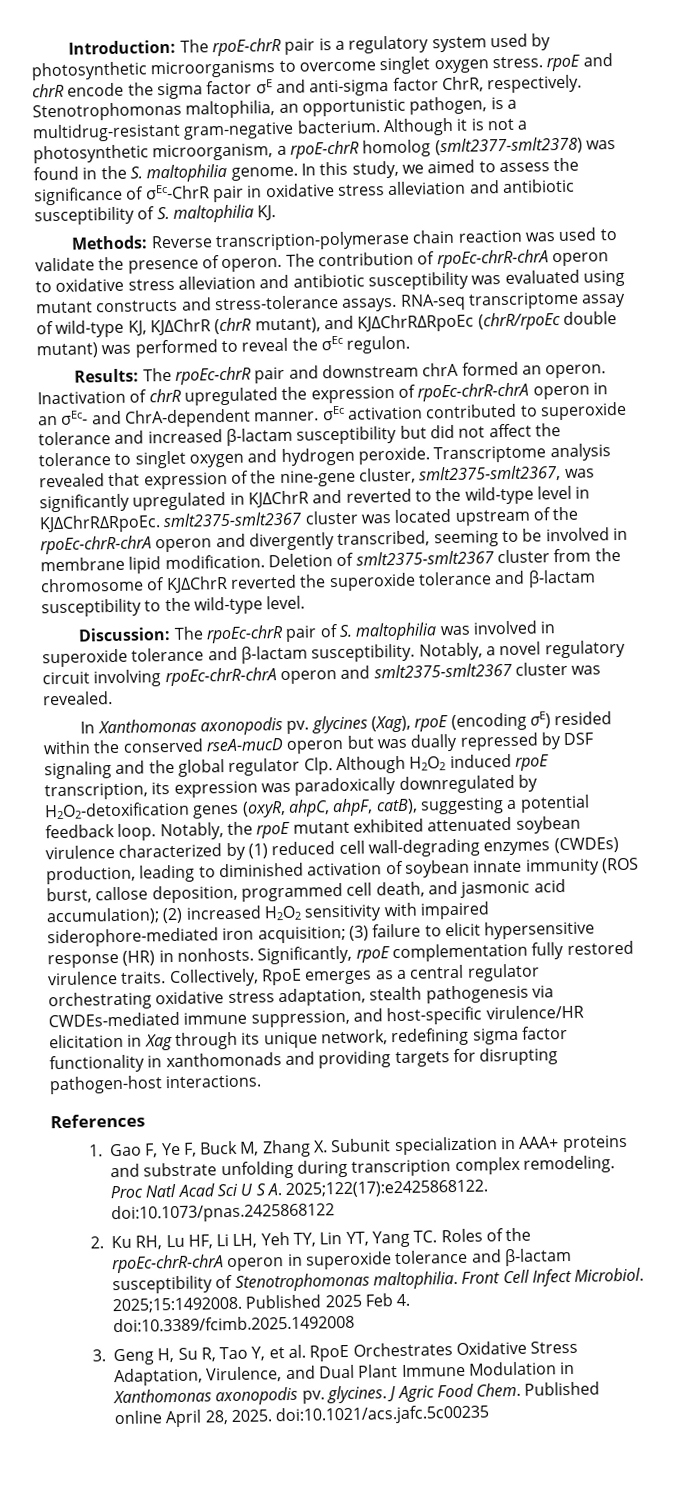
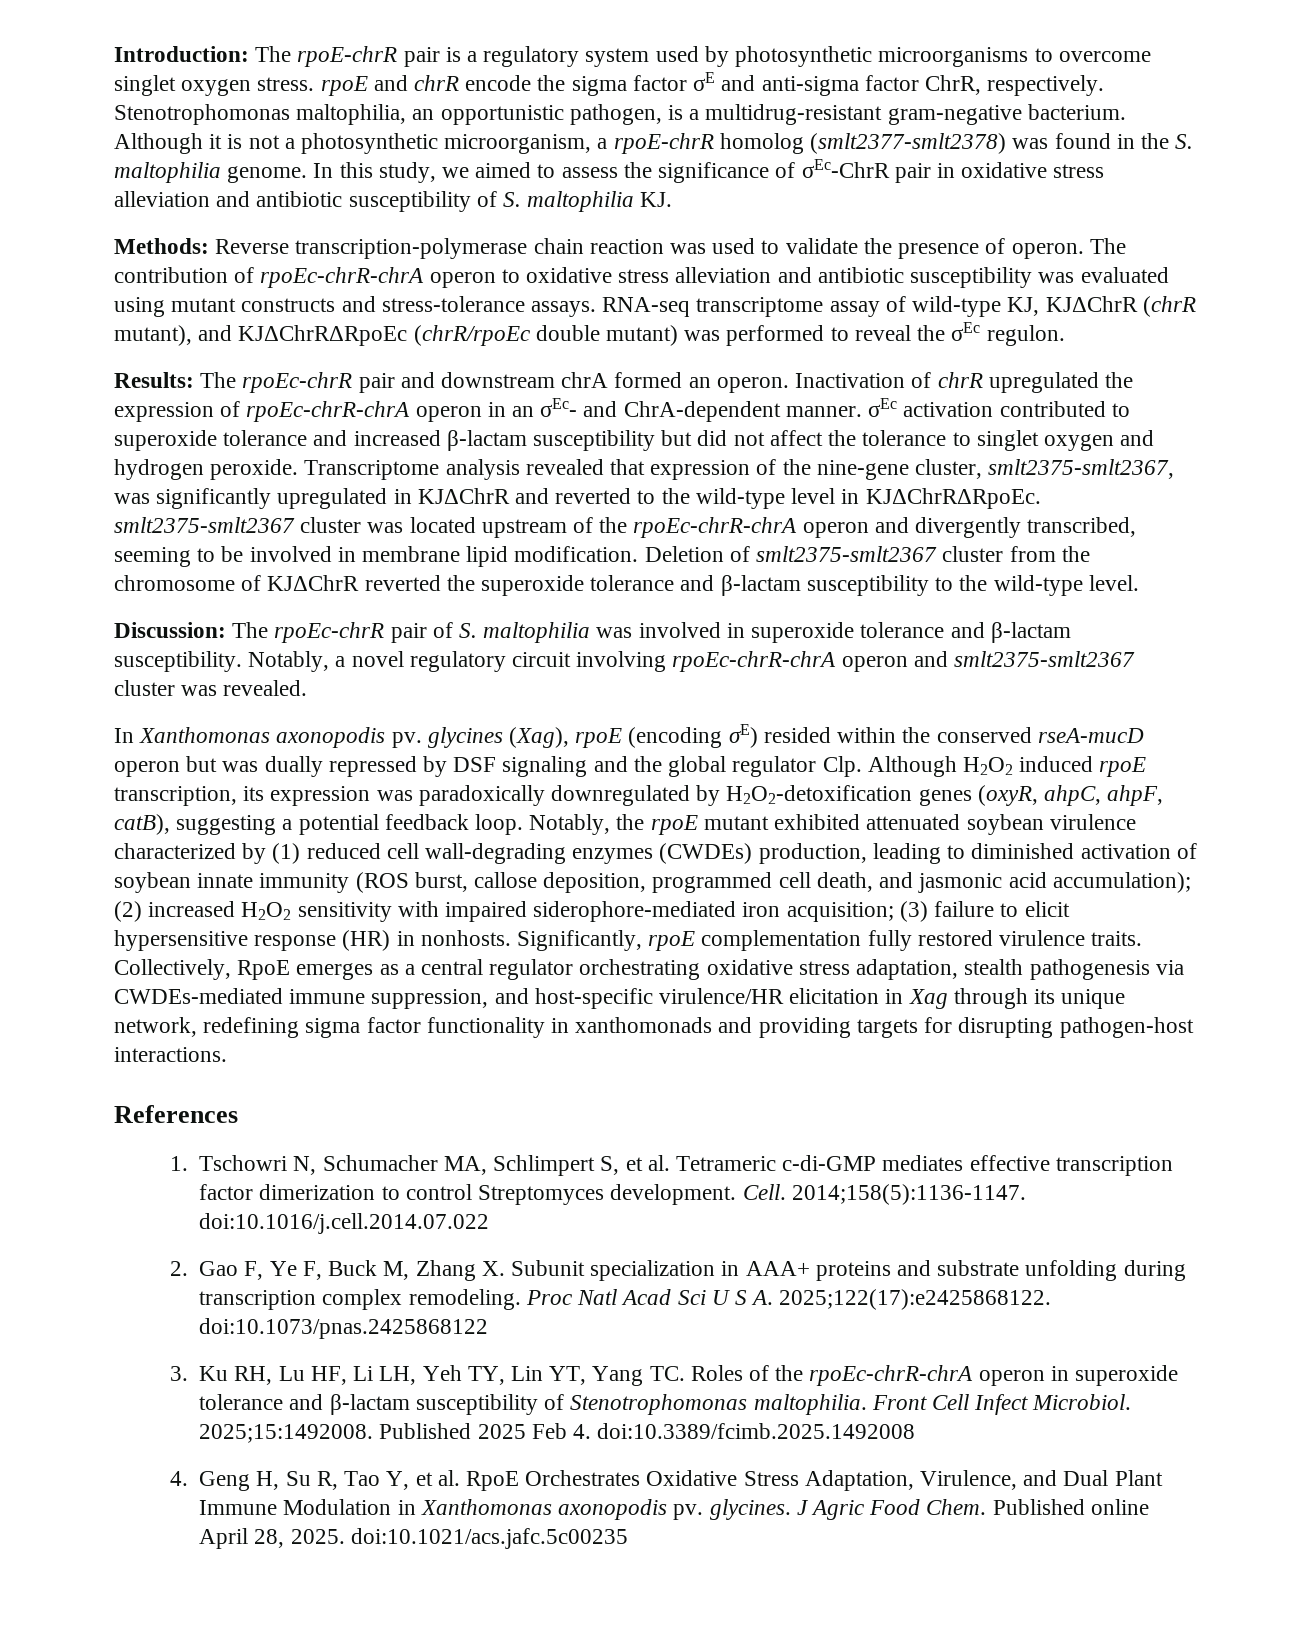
- 1. Gao F, Ye F, Buck M, Zhang X. Subunit specialization in AAA+ proteins and substrate unfolding during transcription complex remodeling.
+ 1. Tschowri N, Schumacher MA, Schlimpert S, et al. Tetrameric c-di-GMP mediates effective transcription factor dimerization to control Streptomyces development. Cell. 2014;158(5):1136-1147. doi:10.1016/j.cell.2014.07.022
+ 2. Gao F, Ye F, Buck M, Zhang X. Subunit specialization in AAA+ proteins and substrate unfolding during transcription complex remodeling.
- 2. Ku RH, Lu HF, Li LH, Yeh TY, Lin YT, Yang TC. Roles of the rpoEc-chrR-chrA operon in superoxide tolerance and β-lactam susceptibility of Stenotrophomonas maltophilia.
+ 3. Ku RH, Lu HF, Li LH, Yeh TY, Lin YT, Yang TC. Roles of the rpoEc-chrR-chrA operon in superoxide tolerance and β-lactam susceptibility of Stenotrophomonas maltophilia.
- 3. Geng H, Su R, Tao Y, et al. RpoE Orchestrates Oxidative Stress Adaptation, Virulence, and Dual Plant Immune Modulation in Xanthomonas axonopodis pv. glycines.
+ 4. Geng H, Su R, Tao Y, et al. RpoE Orchestrates Oxidative Stress Adaptation, Virulence, and Dual Plant Immune Modulation in Xanthomonas axonopodis pv. glycines.

